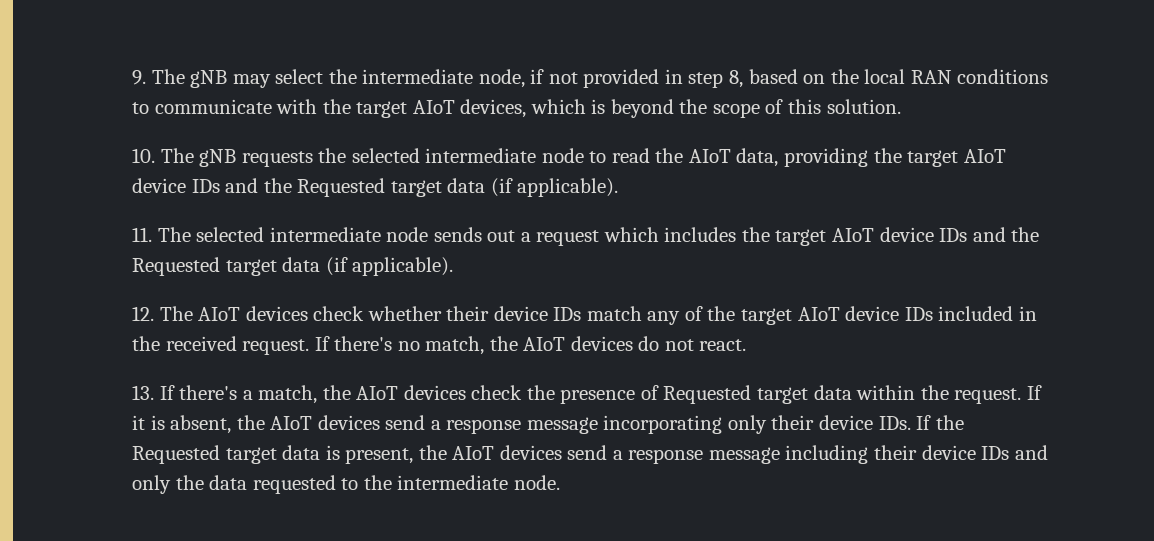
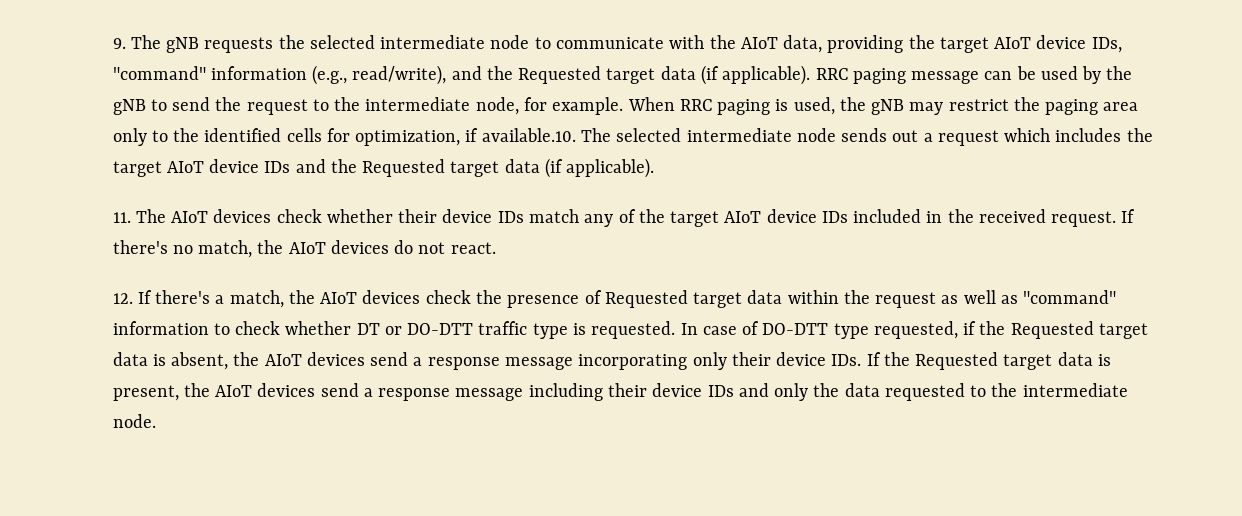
- 9. The gNB may select the intermediate node, if not provided in step 8, based on the local RAN conditions to communicate with the target AIoT devices, which is beyond the scope of this solution.
- 10. The gNB requests the selected intermediate node to read the AIoT data, providing the target AIoT device IDs and the Requested target data (if applicable).
- 11. The selected intermediate node sends out a request which includes the target AIoT device IDs and the Requested target data (if applicable).
+ 9. The gNB requests the selected intermediate node to communicate with the AIoT data, providing the target AIoT device IDs, "command" information (e.g., read/write), and the Requested target data (if applicable). RRC paging message can be used by the gNB to send the request to the intermediate node, for example. When RRC paging is used, the gNB may restrict the paging area only to the identified cells for optimization, if available.10. The selected intermediate node sends out a request which includes the target AIoT device IDs and the Requested target data (if applicable).
- 12. The AIoT devices check whether their device IDs match any of the target AIoT device IDs included in the received request.
+ 11. The AIoT devices check whether their device IDs match any of the target AIoT device IDs included in the received request.
- 13. If there's a match, the AIoT devices check the presence of Requested target data within the request. If it is absent, the AIoT devices send a response message incorporating only their device IDs. If the Requested target data is present, the AIoT devices send a response message including their device IDs and only the data requested to the intermediate node.
+ 12. If there's a match, the AIoT devices check the presence of Requested target data within the request as well as "command" information to check whether DT or DO-DTT traffic type is requested. In case of DO-DTT type requested, if the Requested target data is absent, the AIoT devices send a response message incorporating only their device IDs. If the Requested target data is present, the AIoT devices send a response message including their device IDs and only the data requested to the intermediate node.

